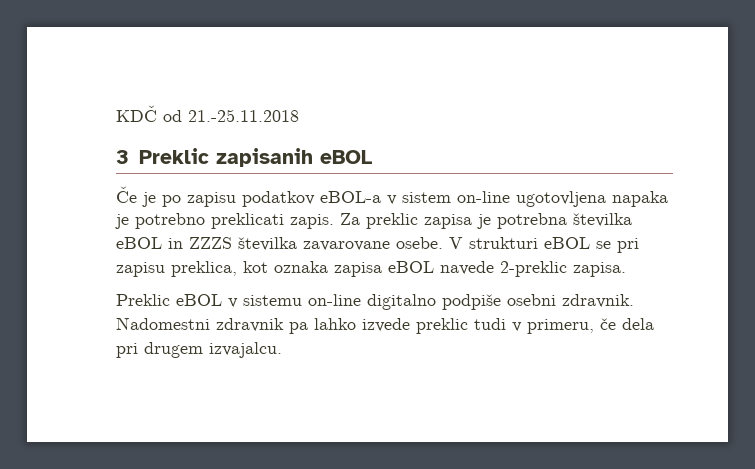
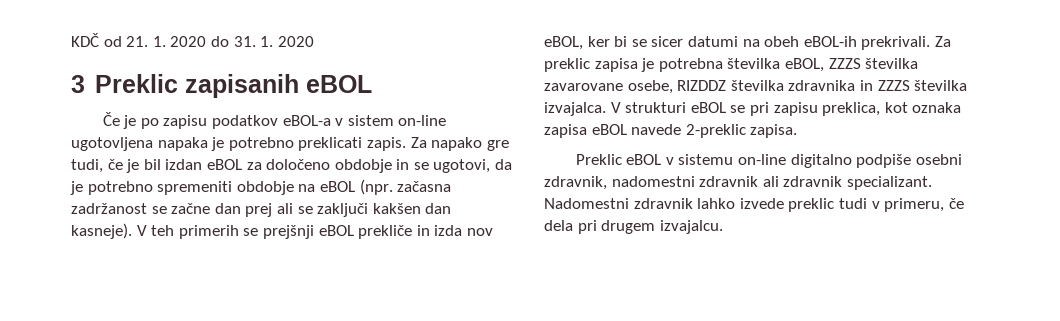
- KDČ od 21.-25.11.2018
+ KDČ od 21. 1. 2020 do 31. 1. 2020
- Za preklic zapisa je potrebna številka eBOL in ZZZS številka zavarovane osebe.
+ Za napako gre tudi, če je bil izdan eBOL za določeno obdobje in se ugotovi, da je potrebno spremeniti obdobje na eBOL (npr. začasna zadržanost se začne dan prej ali se zaključi kakšen dan kasneje). V teh primerih se prejšnji eBOL prekliče in izda nov eBOL, ker bi se sicer datumi na obeh eBOL-ih prekrivali. Za preklic zapisa je potrebna številka eBOL, ZZZS številka zavarovane osebe, RIZDDZ številka zdravnika in ZZZS številka izvajalca.
- Preklic eBOL v sistemu on-line digitalno podpiše osebni zdravnik.
+ Preklic eBOL v sistemu on-line digitalno podpiše osebni zdravnik, nadomestni zdravnik ali zdravnik specializant.
- Nadomestni zdravnik pa lahko izvede preklic tudi v primeru, če dela pri drugem izvajalcu.
+ Nadomestni zdravnik lahko izvede preklic tudi v primeru, če dela pri drugem izvajalcu.

